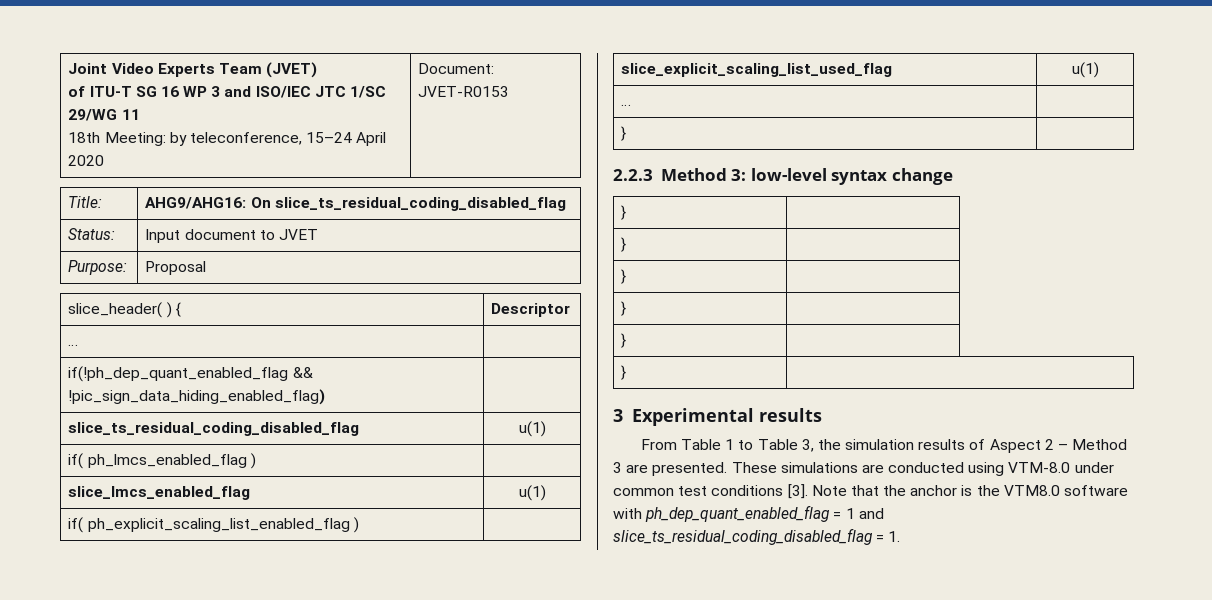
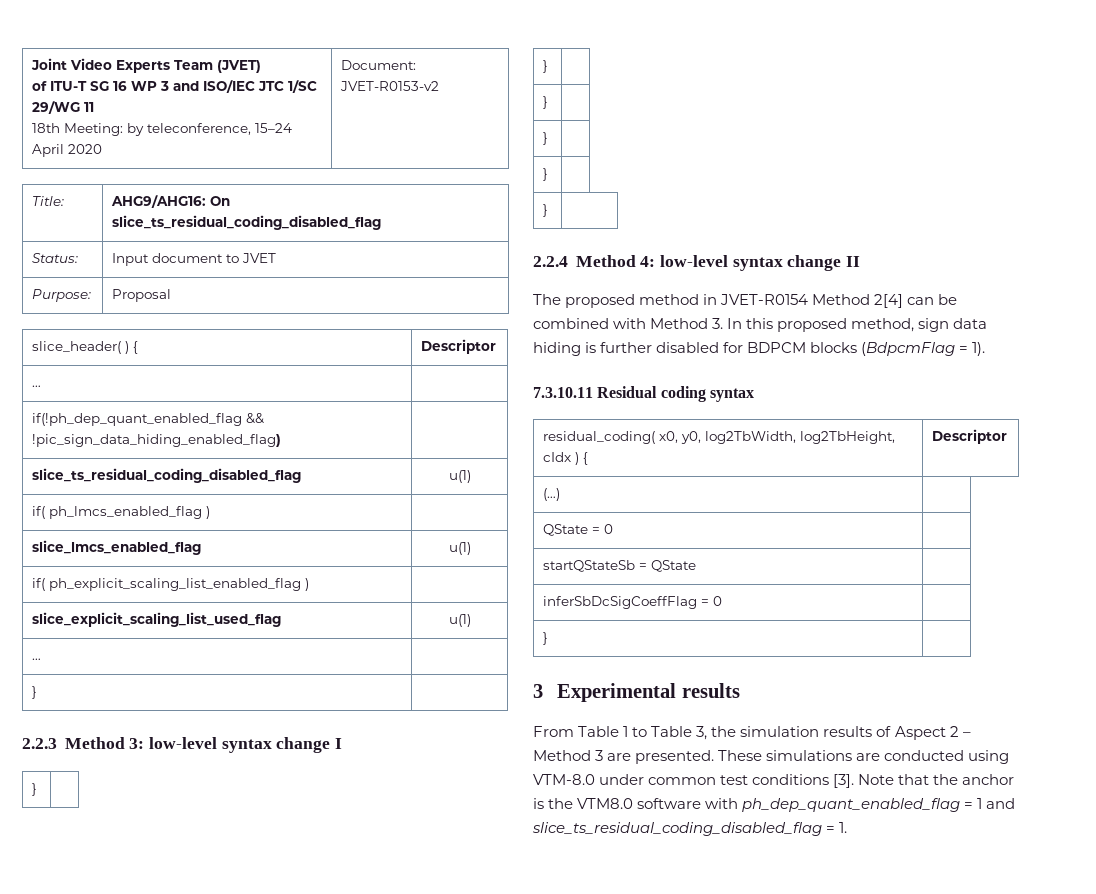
  Joint Video Experts Team (JVET)
  of ITU-T SG 16 WP 3 and ISO/IEC JTC 1/SC 29/WG 11
- 18th Meeting: by teleconference, 15–24 April 2020 | Document: JVET-R0153
+ 18th Meeting: by teleconference, 15–24 April 2020 | Document: JVET-R0153-v2
- 2.2.3 Method 3: low-level syntax change
+ 2.2.3 Method 3: low-level syntax change I
+ 2.2.4 Method 4: low-level syntax change II
+ The proposed method in JVET-R0154 Method 2[4] can be combined with Method 3. In this proposed method, sign data hiding is further disabled for BDPCM blocks (BdpcmFlag = 1).
+ 7.3.10.11 Residual coding syntax
+ residual_coding( x0, y0, log2TbWidth, log2TbHeight, cIdx ) { | Descriptor
+ (…) |
+ QState = 0 |
+ startQStateSb = QState |
+ inferSbDcSigCoeffFlag = 0 |
+ } |

